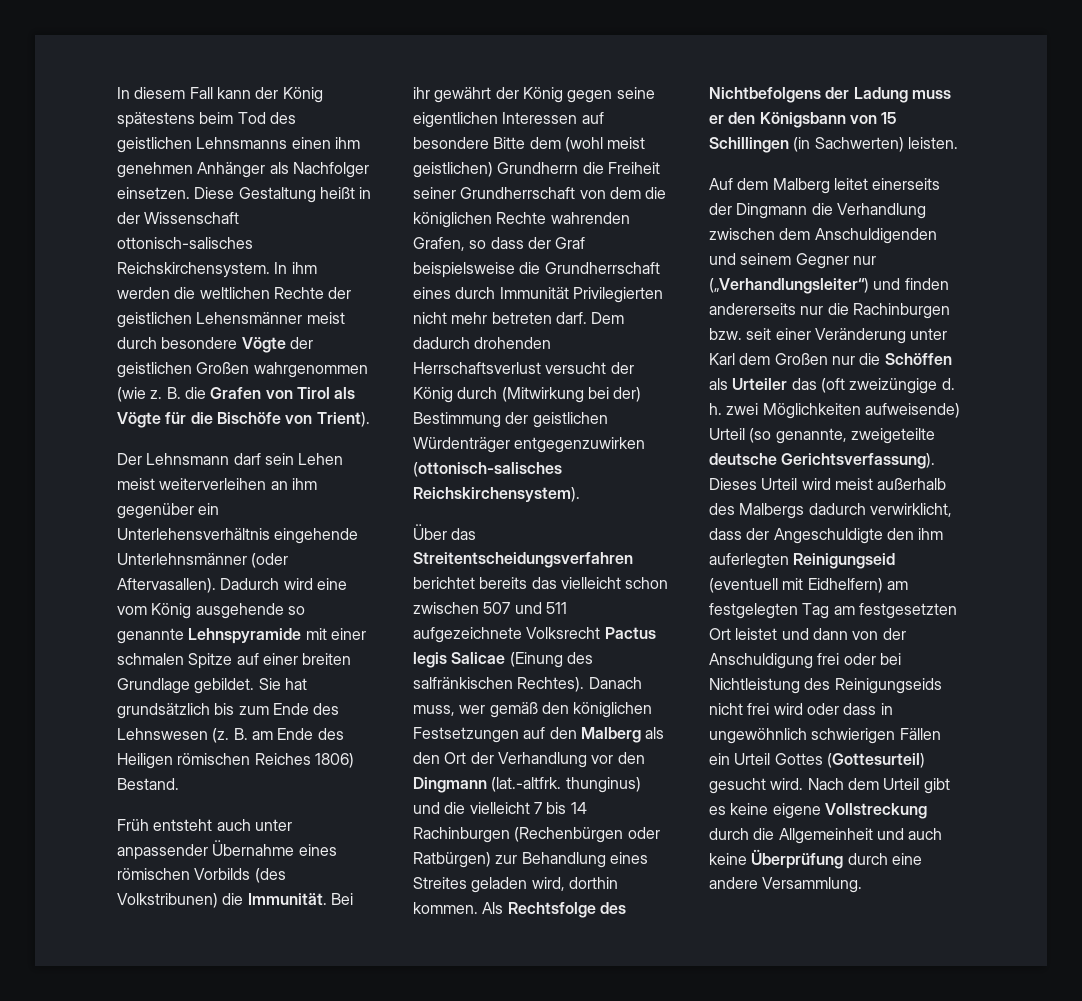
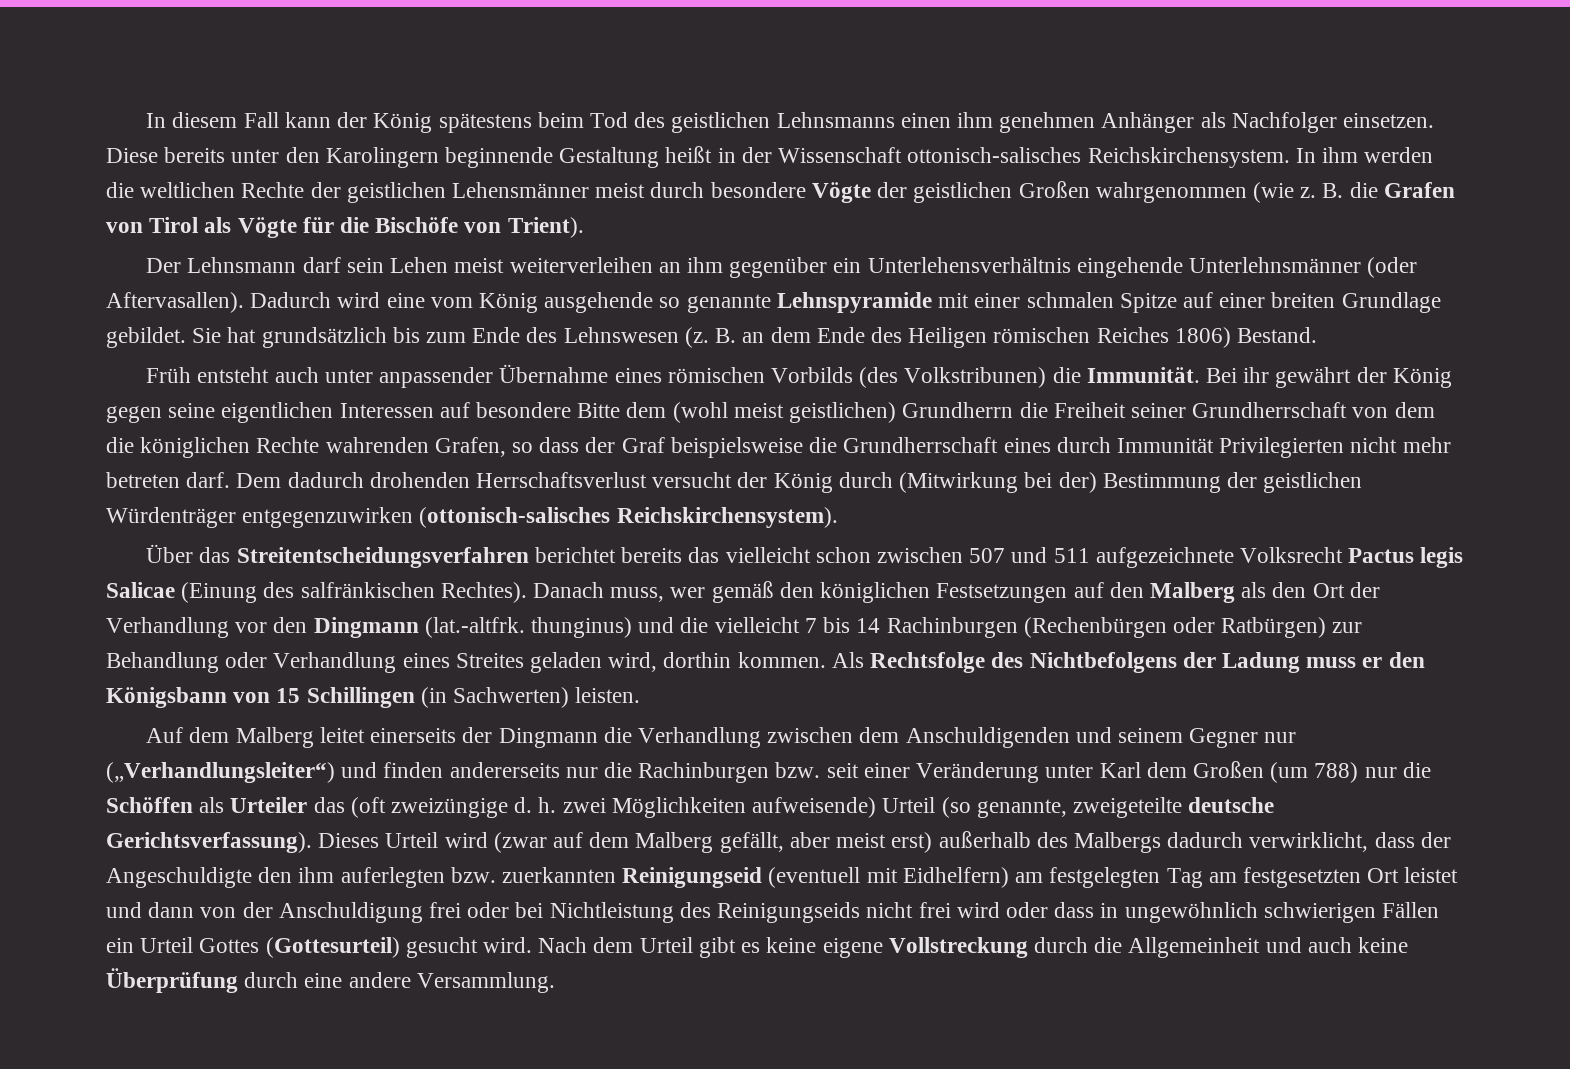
- Diese Gestaltung heißt in der Wissenschaft ottonisch-salisches Reichskirchensystem.
+ Diese bereits unter den Karolingern beginnende Gestaltung heißt in der Wissenschaft ottonisch-salisches Reichskirchensystem.
- B. am Ende des Heiligen römischen Reiches 1806) Bestand.
+ B. an dem Ende des Heiligen römischen Reiches 1806) Bestand.
- Danach muss, wer gemäß den königlichen Festsetzungen auf den Malberg als den Ort der Verhandlung vor den Dingmann (lat.-altfrk. thunginus) und die vielleicht 7 bis 14 Rachinburgen (Rechenbürgen oder Ratbürgen) zur Behandlung eines Streites geladen wird, dorthin kommen.
+ Danach muss, wer gemäß den königlichen Festsetzungen auf den Malberg als den Ort der Verhandlung vor den Dingmann (lat.-altfrk. thunginus) und die vielleicht 7 bis 14 Rachinburgen (Rechenbürgen oder Ratbürgen) zur Behandlung oder Verhandlung eines Streites geladen wird, dorthin kommen.
- Auf dem Malberg leitet einerseits der Dingmann die Verhandlung zwischen dem Anschuldigenden und seinem Gegner nur („Verhandlungsleiter“) und finden andererseits nur die Rachinburgen bzw. seit einer Veränderung unter Karl dem Großen nur die Schöffen als Urteiler das (oft zweizüngige d. h. zwei Möglichkeiten aufweisende) Urteil (so genannte, zweigeteilte deutsche Gerichtsverfassung).
+ Auf dem Malberg leitet einerseits der Dingmann die Verhandlung zwischen dem Anschuldigenden und seinem Gegner nur („Verhandlungsleiter“) und finden andererseits nur die Rachinburgen bzw. seit einer Veränderung unter Karl dem Großen (um 788) nur die Schöffen als Urteiler das (oft zweizüngige d. h. zwei Möglichkeiten aufweisende) Urteil (so genannte, zweigeteilte deutsche Gerichtsverfassung).
- Dieses Urteil wird meist außerhalb des Malbergs dadurch verwirklicht, dass der Angeschuldigte den ihm auferlegten Reinigungseid (eventuell mit Eidhelfern) am festgelegten Tag am festgesetzten Ort leistet und dann von der Anschuldigung frei oder bei Nichtleistung des Reinigungseids nicht frei wird oder dass in ungewöhnlich schwierigen Fällen ein Urteil Gottes (Gottesurteil) gesucht wird.
+ Dieses Urteil wird (zwar auf dem Malberg gefällt, aber meist erst) außerhalb des Malbergs dadurch verwirklicht, dass der Angeschuldigte den ihm auferlegten bzw. zuerkannten Reinigungseid (eventuell mit Eidhelfern) am festgelegten Tag am festgesetzten Ort leistet und dann von der Anschuldigung frei oder bei Nichtleistung des Reinigungseids nicht frei wird oder dass in ungewöhnlich schwierigen Fällen ein Urteil Gottes (Gottesurteil) gesucht wird.

